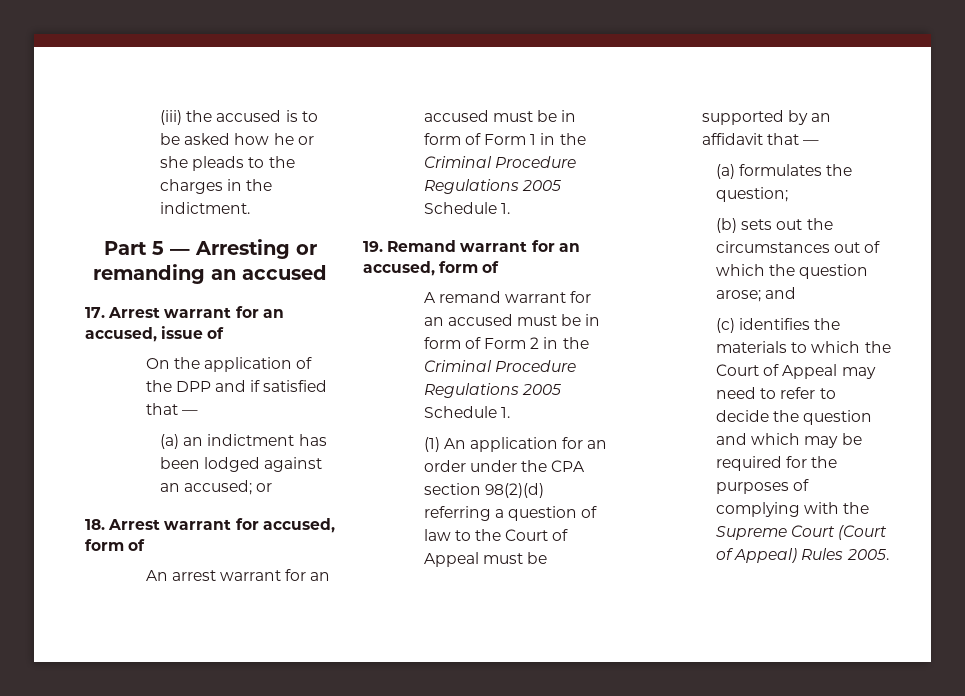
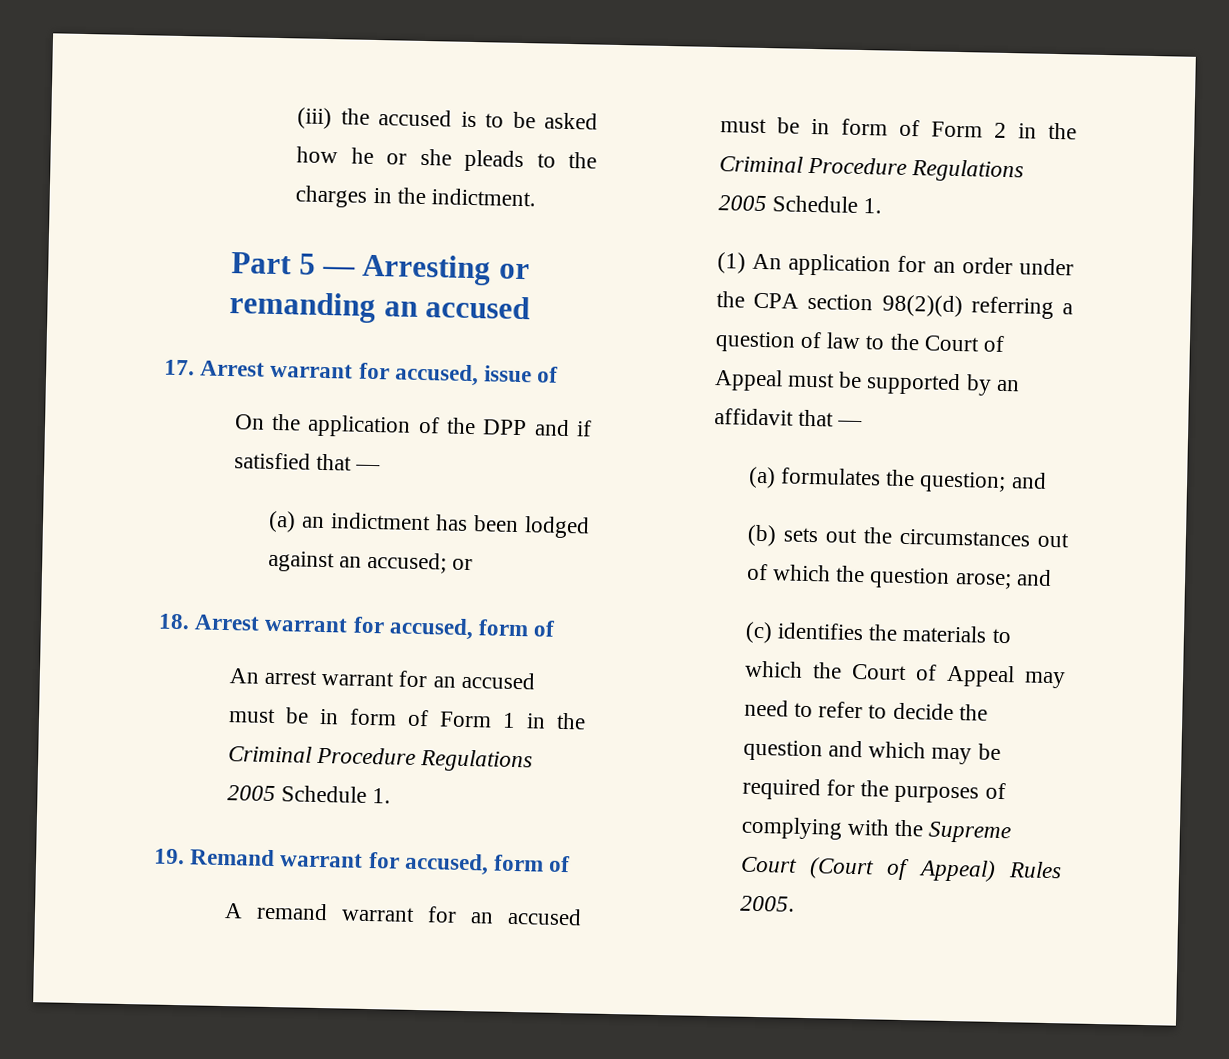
- 17. Arrest warrant for an accused, issue of
+ 17. Arrest warrant for accused, issue of
- 19. Remand warrant for an accused, form of
+ 19. Remand warrant for accused, form of
- (a) formulates the question;
+ (a) formulates the question; and

